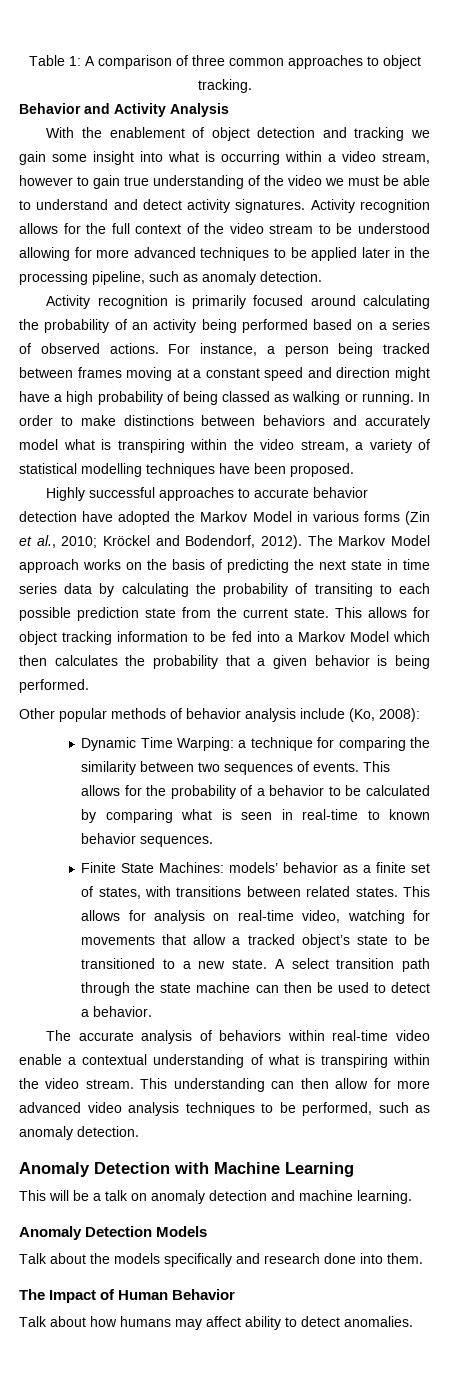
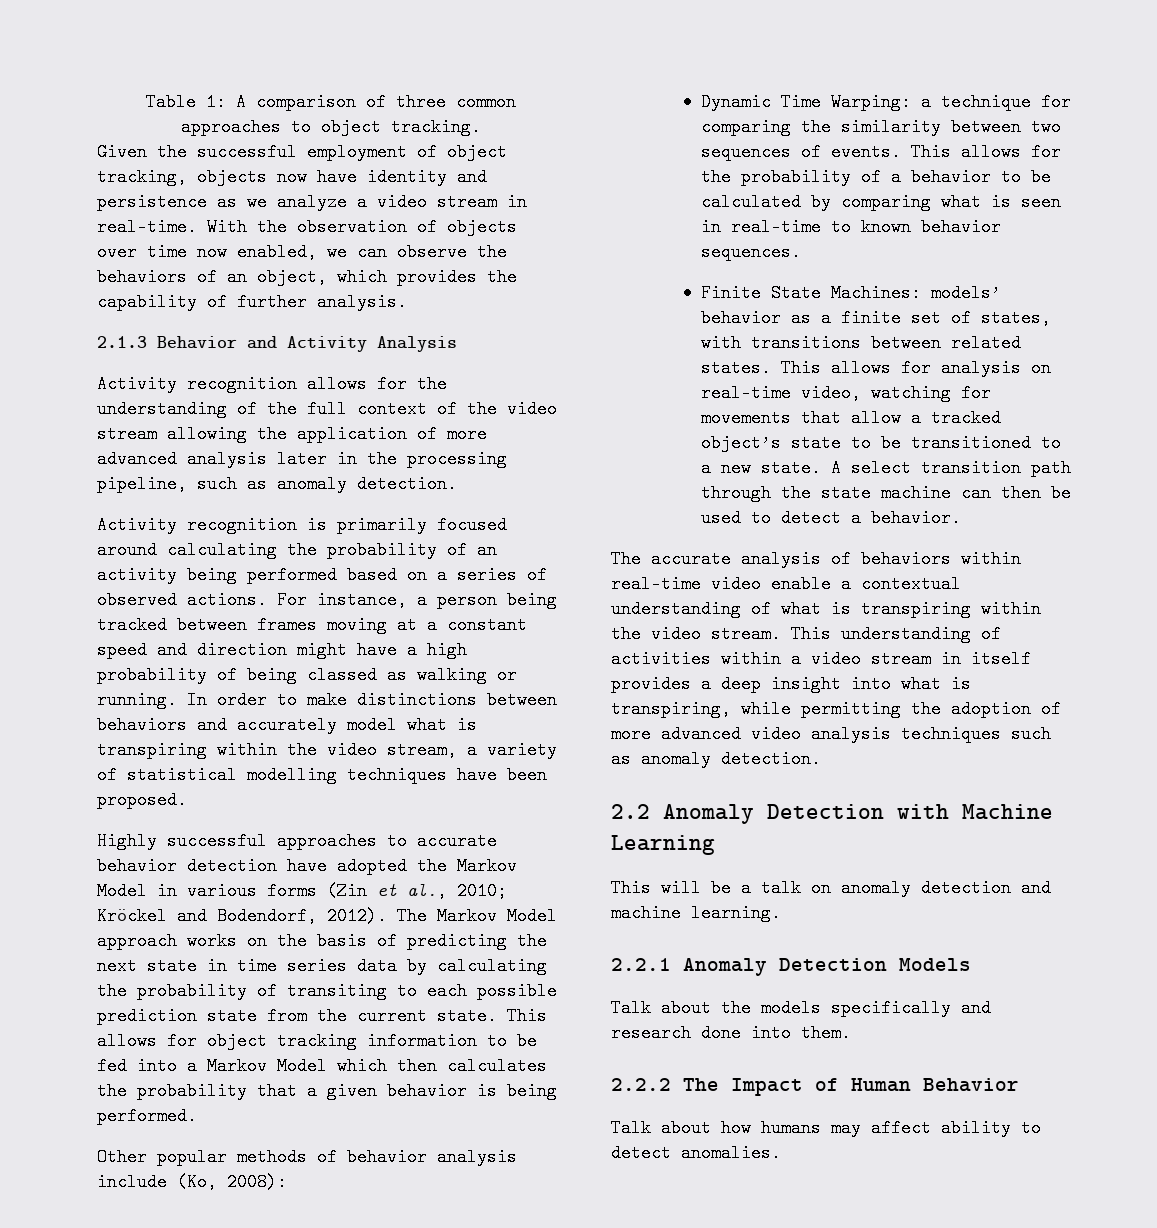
- Behavior and Activity Analysis
- With the enablement of object detection and tracking we gain some insight into what is occurring within a video stream, however to gain true understanding of the video we must be able to understand and detect activity signatures. Activity recognition allows for the full context of the video stream to be understood allowing for more advanced techniques to be applied later in the processing pipeline, such as anomaly detection.
+ Given the successful employment of object tracking, objects now have identity and persistence as we analyze a video stream in real-time. With the observation of objects over time now enabled, we can observe the behaviors of an object, which provides the capability of further analysis.
+ 2.1.3 Behavior and Activity Analysis
+ Activity recognition allows for the understanding of the full context of the video stream allowing the application of more advanced analysis later in the processing pipeline, such as anomaly detection.
- This understanding can then allow for more advanced video analysis techniques to be performed, such as anomaly detection.
- Anomaly Detection with Machine Learning
+ This understanding of activities within a video stream in itself provides a deep insight into what is transpiring, while permitting the adoption of more advanced video analysis techniques such as anomaly detection.
+ 2.2 Anomaly Detection with Machine Learning
- Anomaly Detection Models
+ 2.2.1 Anomaly Detection Models
- The Impact of Human Behavior
+ 2.2.2 The Impact of Human Behavior

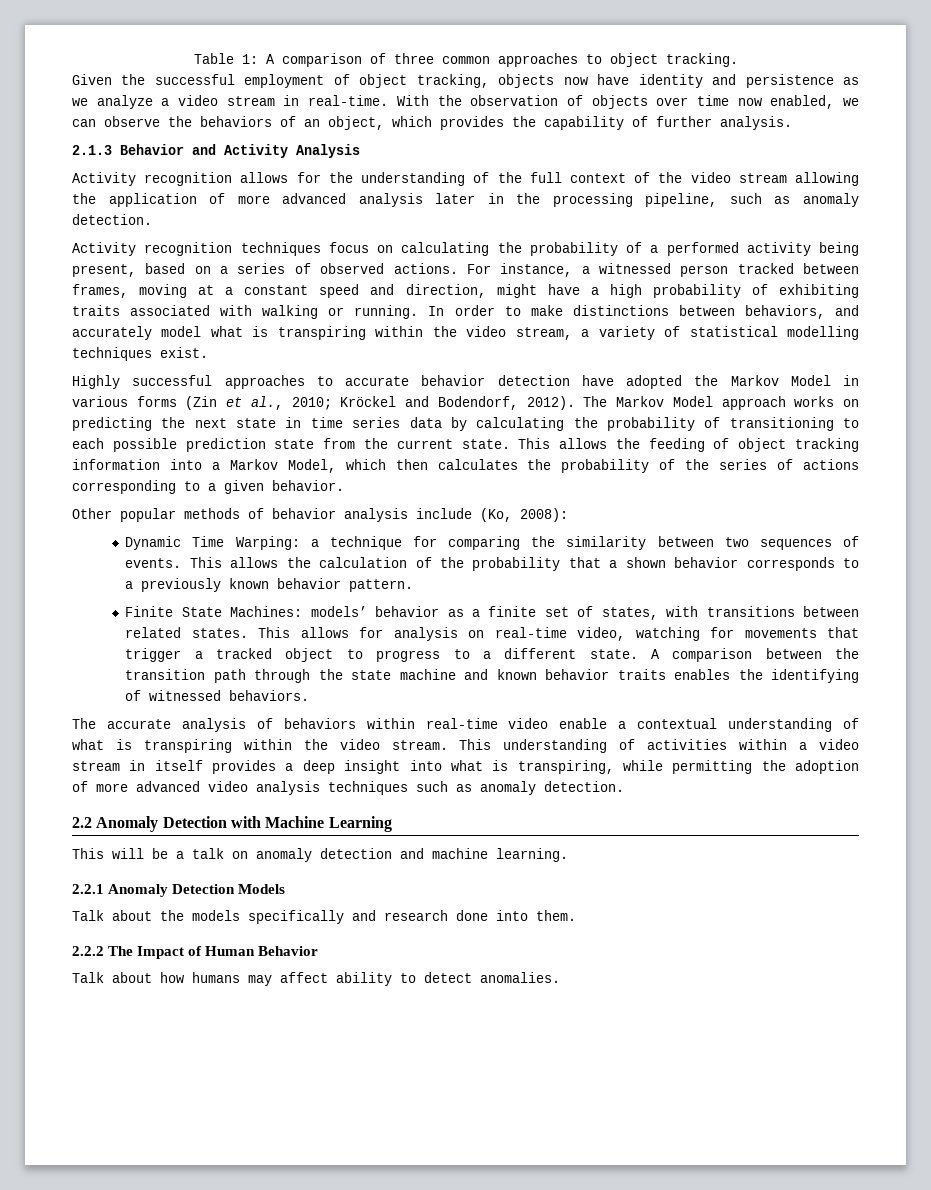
- Activity recognition is primarily focused around calculating the probability of an activity being performed based on a series of observed actions.
+ Activity recognition techniques focus on calculating the probability of a performed activity being present, based on a series of observed actions.
- For instance, a person being tracked between frames moving at a constant speed and direction might have a high probability of being classed as walking or running.
+ For instance, a witnessed person tracked between frames, moving at a constant speed and direction, might have a high probability of exhibiting traits associated with walking or running.
- In order to make distinctions between behaviors and accurately model what is transpiring within the video stream, a variety of statistical modelling techniques have been proposed.
+ In order to make distinctions between behaviors, and accurately model what is transpiring within the video stream, a variety of statistical modelling techniques exist.
- The Markov Model approach works on the basis of predicting the next state in time series data by calculating the probability of transiting to each possible prediction state from the current state.
+ The Markov Model approach works on predicting the next state in time series data by calculating the probability of transitioning to each possible prediction state from the current state.
- This allows for object tracking information to be fed into a Markov Model which then calculates the probability that a given behavior is being performed.
+ This allows the feeding of object tracking information into a Markov Model, which then calculates the probability of the series of actions corresponding to a given behavior.
- This allows for the probability of a behavior to be calculated by comparing what is seen in real-time to known behavior sequences.
+ This allows the calculation of the probability that a shown behavior corresponds to a previously known behavior pattern.
- This allows for analysis on real-time video, watching for movements that allow a tracked object’s state to be transitioned to a new state.
+ This allows for analysis on real-time video, watching for movements that trigger a tracked object to progress to a different state.
- A select transition path through the state machine can then be used to detect a behavior.
+ A comparison between the transition path through the state machine and known behavior traits enables the identifying of witnessed behaviors.

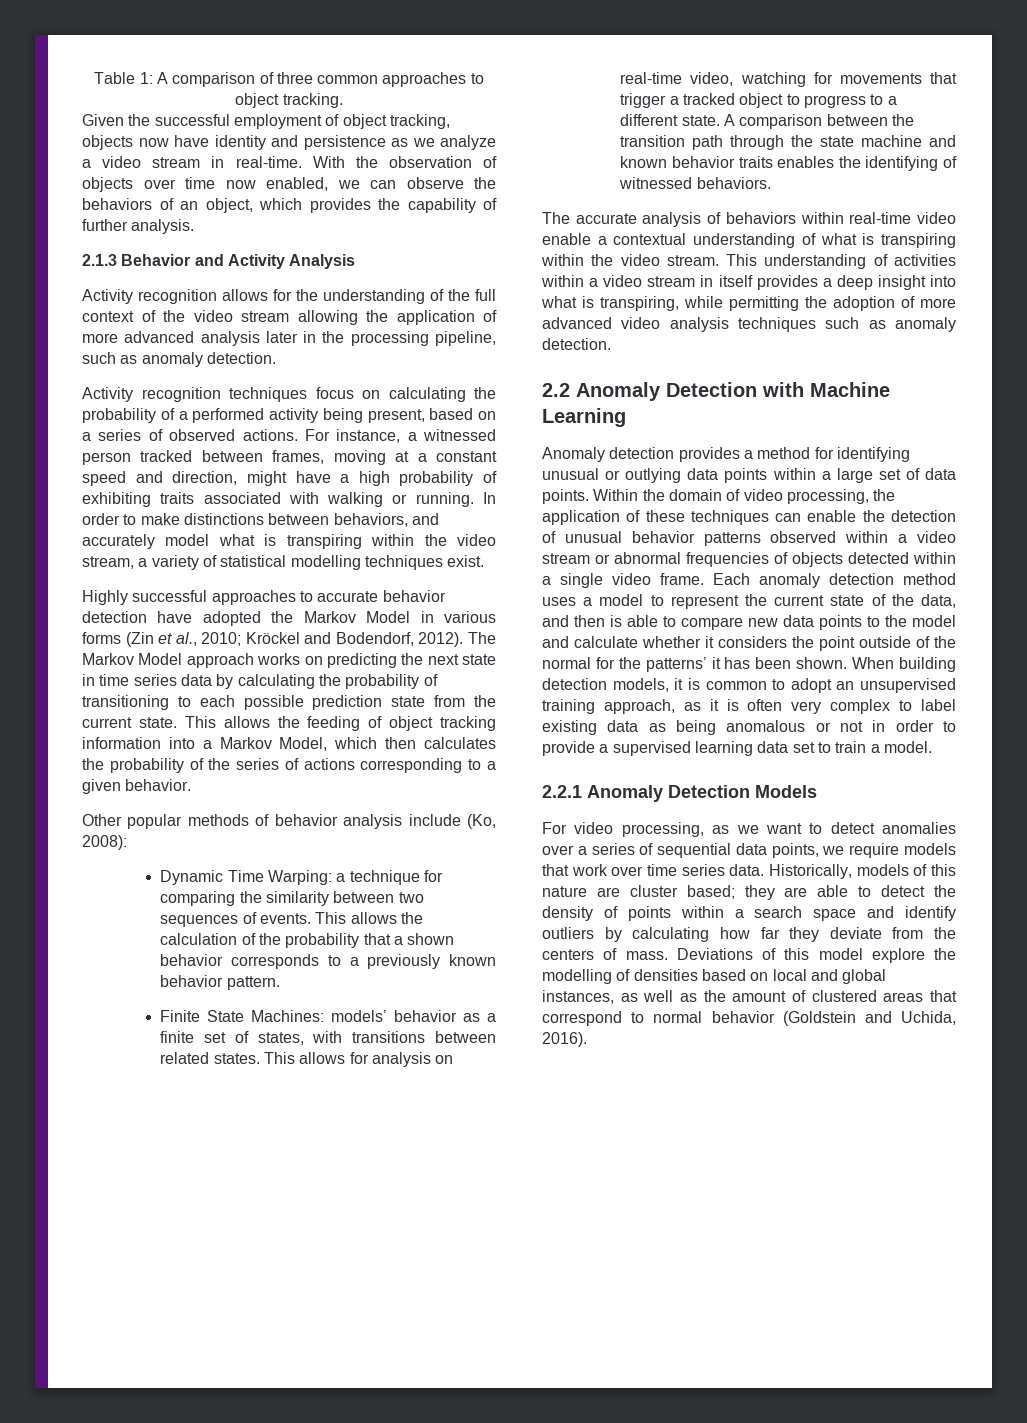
- This will be a talk on anomaly detection and machine learning.
+ Anomaly detection provides a method for identifying unusual or outlying data points within a large set of data points. Within the domain of video processing, the application of these techniques can enable the detection of unusual behavior patterns observed within a video stream or abnormal frequencies of objects detected within a single video frame. Each anomaly detection method uses a model to represent the current state of the data, and then is able to compare new data points to the model and calculate whether it considers the point outside of the normal for the patterns’ it has been shown. When building detection models, it is common to adopt an unsupervised training approach, as it is often very complex to label existing data as being anomalous or not in order to provide a supervised learning data set to train a model.
  2.2.1 Anomaly Detection Models
- Talk about the models specifically and research done into them.
- 2.2.2 The Impact of Human Behavior
- Talk about how humans may affect ability to detect anomalies.
+ For video processing, as we want to detect anomalies over a series of sequential data points, we require models that work over time series data. Historically, models of this nature are cluster based; they are able to detect the density of points within a search space and identify outliers by calculating how far they deviate from the centers of mass. Deviations of this model explore the modelling of densities based on local and global instances, as well as the amount of clustered areas that correspond to normal behavior (Goldstein and Uchida, 2016).

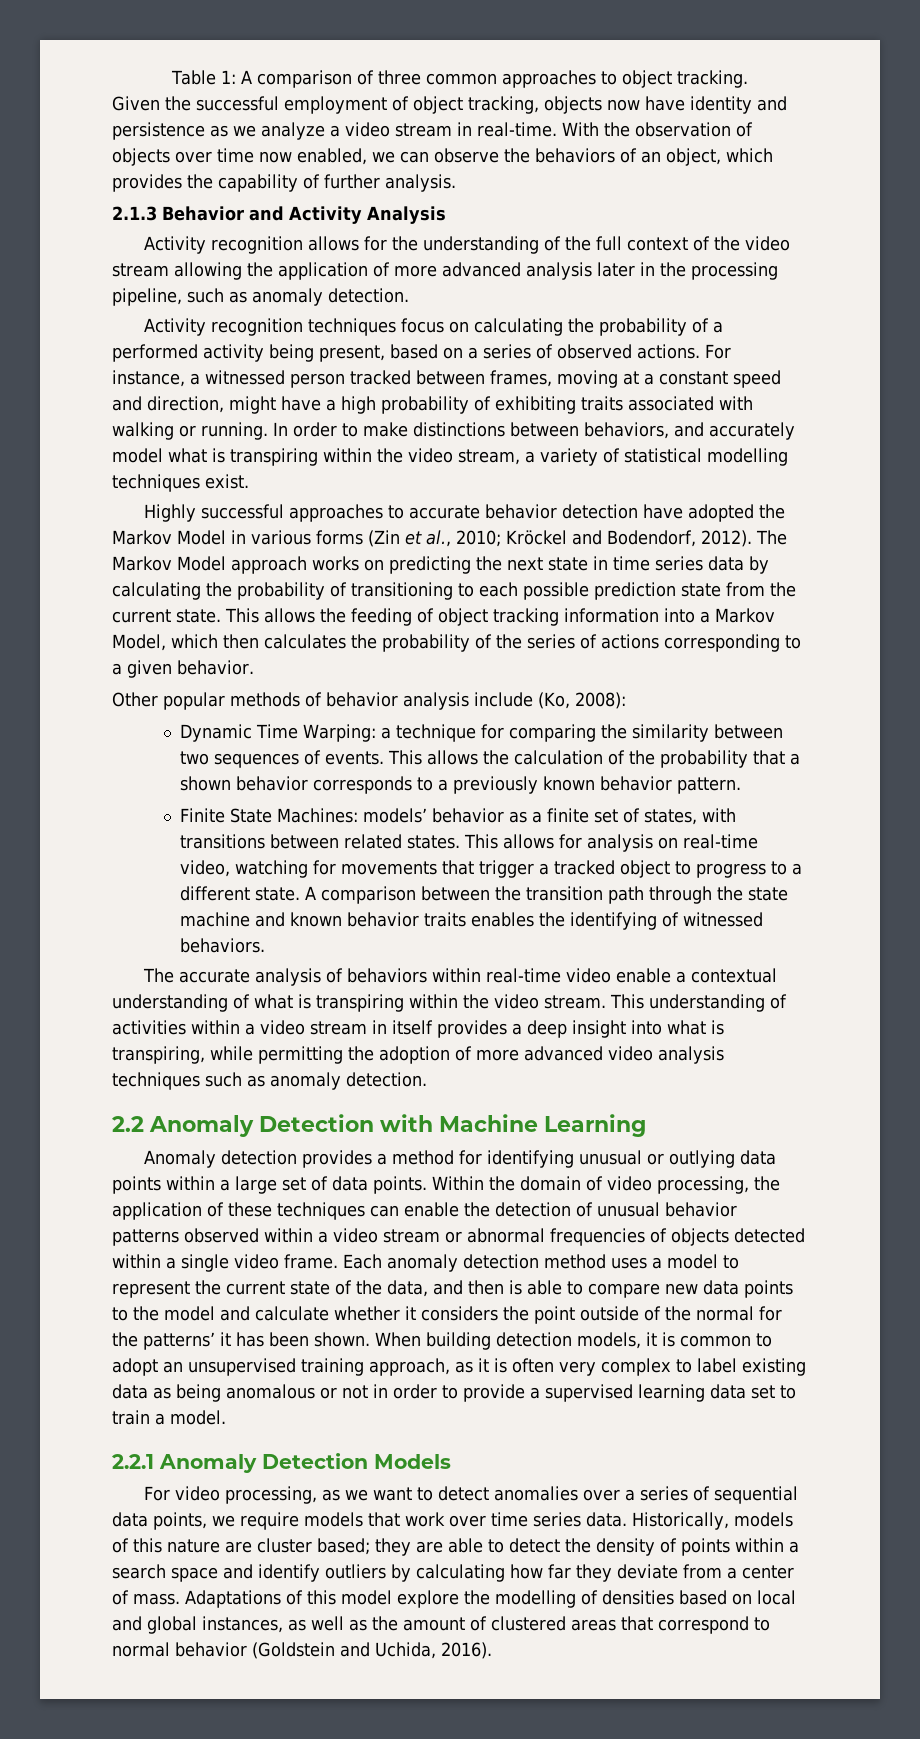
- Historically, models of this nature are cluster based; they are able to detect the density of points within a search space and identify outliers by calculating how far they deviate from the centers of mass.
+ Historically, models of this nature are cluster based; they are able to detect the density of points within a search space and identify outliers by calculating how far they deviate from a center of mass.
- Deviations of this model explore the modelling of densities based on local and global instances, as well as the amount of clustered areas that correspond to normal behavior (Goldstein and Uchida, 2016).
+ Adaptations of this model explore the modelling of densities based on local and global instances, as well as the amount of clustered areas that correspond to normal behavior (Goldstein and Uchida, 2016).

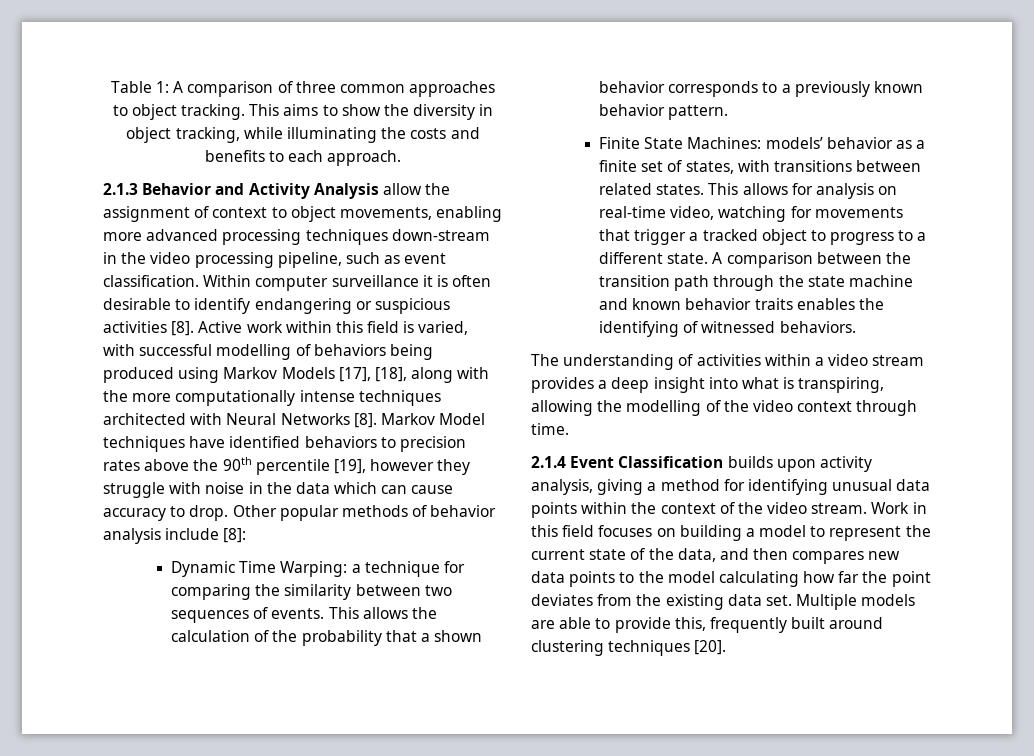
- Table 1: A comparison of three common approaches to object tracking.
- Given the successful employment of object tracking, objects now have identity and persistence as we analyze a video stream in real-time. With the observation of objects over time now enabled, we can observe the behaviors of an object, which provides the capability of further analysis.
+ Table 1: A comparison of three common approaches to object tracking. This aims to show the diversity in object tracking, while illuminating the costs and benefits to each approach.
- 2.1.3 Behavior and Activity Analysis
- Activity recognition allows for the understanding of the full context of the video stream allowing the application of more advanced analysis later in the processing pipeline, such as anomaly detection.
- Activity recognition techniques focus on calculating the probability of a performed activity being present, based on a series of observed actions. For instance, a witnessed person tracked between frames, moving at a constant speed and direction, might have a high probability of exhibiting traits associated with walking or running. In order to make distinctions between behaviors, and accurately model what is transpiring within the video stream, a variety of statistical modelling techniques exist.
- Highly successful approaches to accurate behavior detection have adopted the Markov Model in various forms (Zin et al., 2010; Kröckel and Bodendorf, 2012). The Markov Model approach works on predicting the next state in time series data by calculating the probability of transitioning to each possible prediction state from the current state. This allows the feeding of object tracking information into a Markov Model, which then calculates the probability of the series of actions corresponding to a given behavior.
- Other popular methods of behavior analysis include (Ko, 2008):
+ 2.1.3 Behavior and Activity Analysis allow the assignment of context to object movements, enabling more advanced processing techniques down-stream in the video processing pipeline, such as event classification. Within computer surveillance it is often desirable to identify endangering or suspicious activities [8]. Active work within this field is varied, with successful modelling of behaviors being produced using Markov Models [17], [18], along with the more computationally intense techniques architected with Neural Networks [8]. Markov Model techniques have identified behaviors to precision rates above the 90th percentile [19], however they struggle with noise in the data which can cause accuracy to drop. Other popular methods of behavior analysis include [8]:
- The accurate analysis of behaviors within real-time video enable a contextual understanding of what is transpiring within the video stream. This understanding of activities within a video stream in itself provides a deep insight into what is transpiring, while permitting the adoption of more advanced video analysis techniques such as anomaly detection.
- 2.2 Anomaly Detection with Machine Learning
- Anomaly detection provides a method for identifying unusual or outlying data points within a large set of data points. Within the domain of video processing, the application of these techniques can enable the detection of unusual behavior patterns observed within a video stream or abnormal frequencies of objects detected within a single video frame. Each anomaly detection method uses a model to represent the current state of the data, and then is able to compare new data points to the model and calculate whether it considers the point outside of the normal for the patterns’ it has been shown. When building detection models, it is common to adopt an unsupervised training approach, as it is often very complex to label existing data as being anomalous or not in order to provide a supervised learning data set to train a model.
- 2.2.1 Anomaly Detection Models
- For video processing, as we want to detect anomalies over a series of sequential data points, we require models that work over time series data. Historically, models of this nature are cluster based; they are able to detect the density of points within a search space and identify outliers by calculating how far they deviate from a center of mass. Adaptations of this model explore the modelling of densities based on local and global instances, as well as the amount of clustered areas that correspond to normal behavior (Goldstein and Uchida, 2016).
+ The understanding of activities within a video stream provides a deep insight into what is transpiring, allowing the modelling of the video context through time.
+ 2.1.4 Event Classification builds upon activity analysis, giving a method for identifying unusual data points within the context of the video stream. Work in this field focuses on building a model to represent the current state of the data, and then compares new data points to the model calculating how far the point deviates from the existing data set. Multiple models are able to provide this, frequently built around clustering techniques [20].

